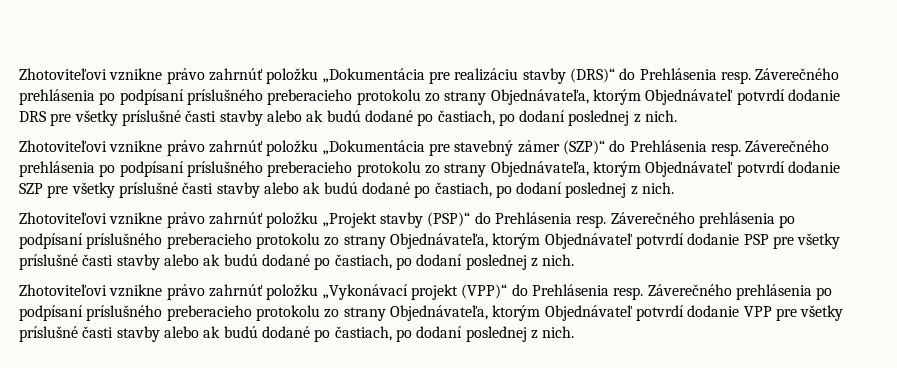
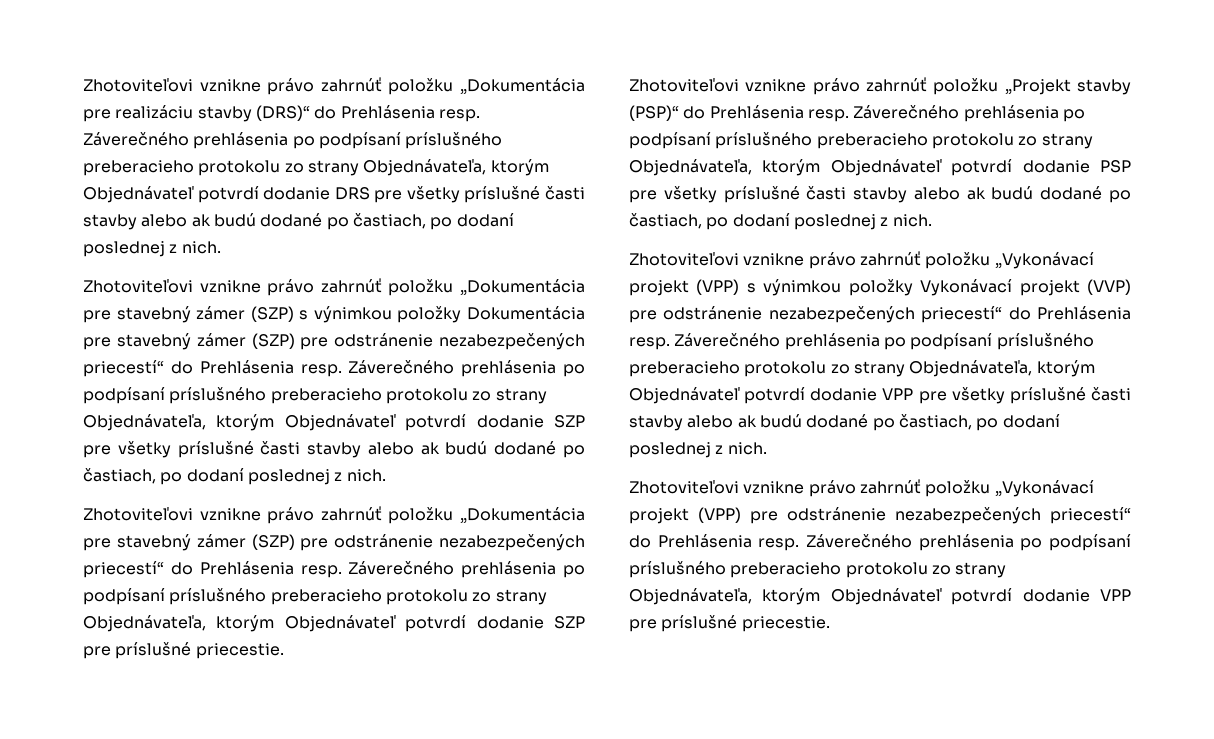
- Zhotoviteľovi vznikne právo zahrnúť položku „Dokumentácia pre stavebný zámer (SZP)“ do Prehlásenia resp. Záverečného prehlásenia po podpísaní príslušného preberacieho protokolu zo strany Objednávateľa, ktorým Objednávateľ potvrdí dodanie SZP pre všetky príslušné časti stavby alebo ak budú dodané po častiach, po dodaní poslednej z nich.
+ Zhotoviteľovi vznikne právo zahrnúť položku „Dokumentácia pre stavebný zámer (SZP) s výnimkou položky Dokumentácia pre stavebný zámer (SZP) pre odstránenie nezabezpečených priecestí“ do Prehlásenia resp. Záverečného prehlásenia po podpísaní príslušného preberacieho protokolu zo strany Objednávateľa, ktorým Objednávateľ potvrdí dodanie SZP pre všetky príslušné časti stavby alebo ak budú dodané po častiach, po dodaní poslednej z nich.
+ Zhotoviteľovi vznikne právo zahrnúť položku „Dokumentácia pre stavebný zámer (SZP) pre odstránenie nezabezpečených priecestí“ do Prehlásenia resp. Záverečného prehlásenia po podpísaní príslušného preberacieho protokolu zo strany Objednávateľa, ktorým Objednávateľ potvrdí dodanie SZP pre príslušné priecestie.
- Zhotoviteľovi vznikne právo zahrnúť položku „Vykonávací projekt (VPP)“ do Prehlásenia resp. Záverečného prehlásenia po podpísaní príslušného preberacieho protokolu zo strany Objednávateľa, ktorým Objednávateľ potvrdí dodanie VPP pre všetky príslušné časti stavby alebo ak budú dodané po častiach, po dodaní poslednej z nich.
+ Zhotoviteľovi vznikne právo zahrnúť položku „Vykonávací projekt (VPP) s výnimkou položky Vykonávací projekt (VVP) pre odstránenie nezabezpečených priecestí“ do Prehlásenia resp. Záverečného prehlásenia po podpísaní príslušného preberacieho protokolu zo strany Objednávateľa, ktorým Objednávateľ potvrdí dodanie VPP pre všetky príslušné časti stavby alebo ak budú dodané po častiach, po dodaní poslednej z nich.
+ Zhotoviteľovi vznikne právo zahrnúť položku „Vykonávací projekt (VPP) pre odstránenie nezabezpečených priecestí“ do Prehlásenia resp. Záverečného prehlásenia po podpísaní príslušného preberacieho protokolu zo strany Objednávateľa, ktorým Objednávateľ potvrdí dodanie VPP pre príslušné priecestie.

